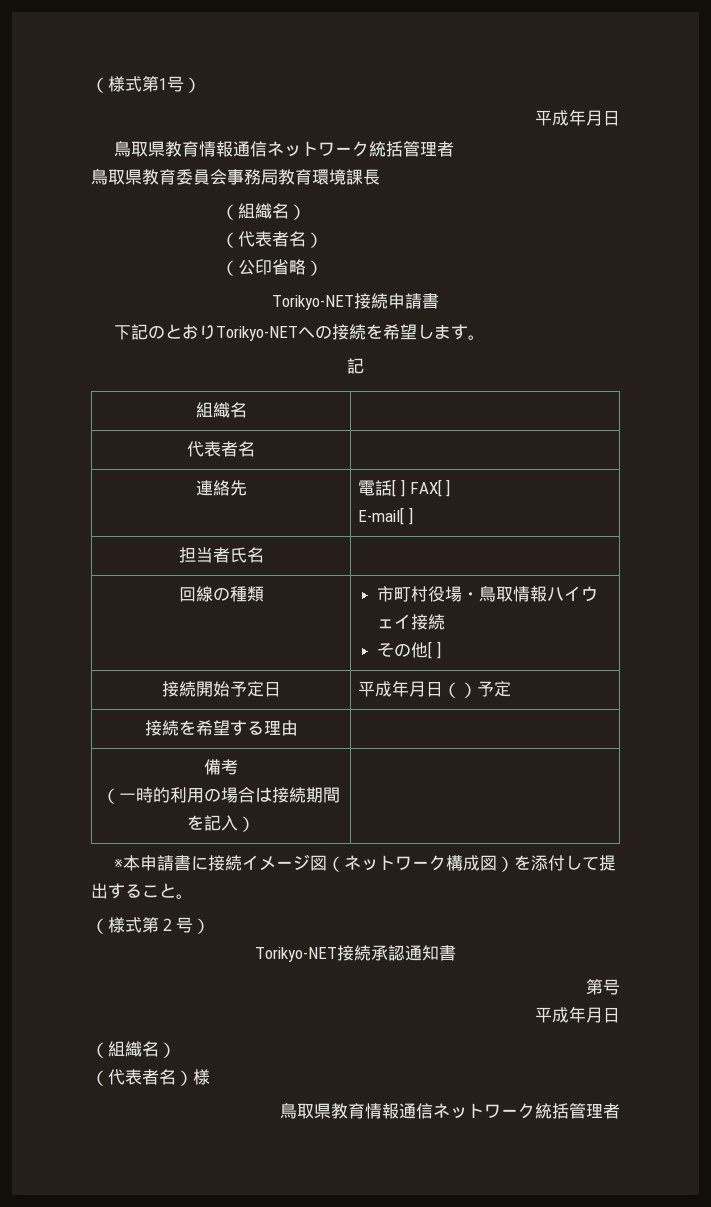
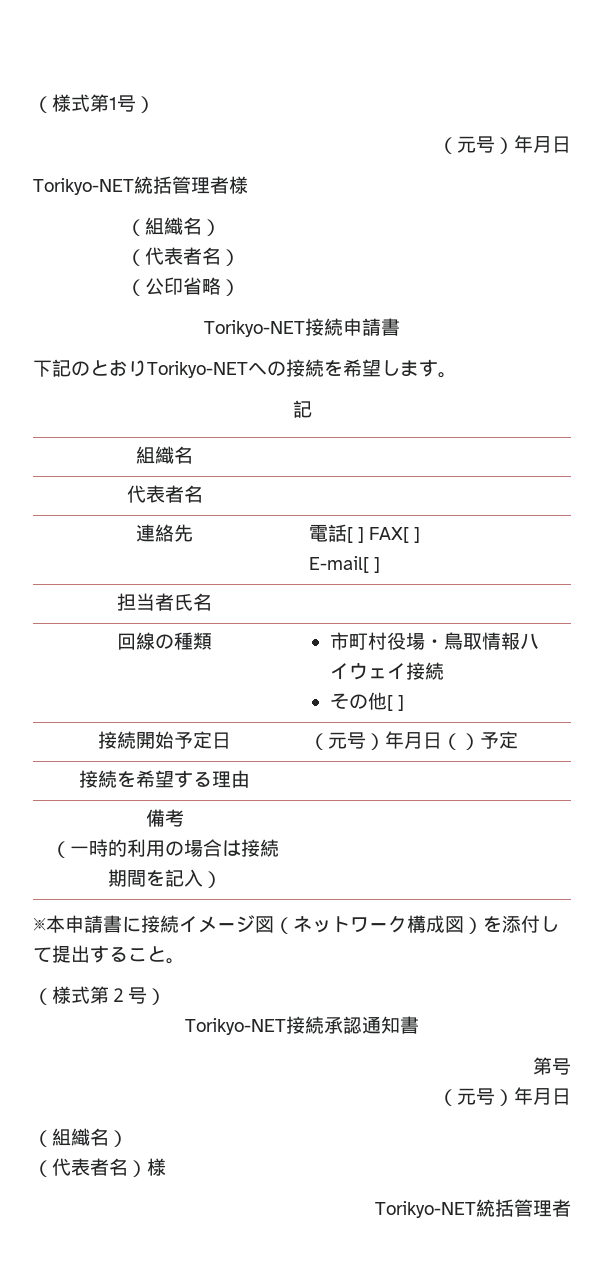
  （様式第1号）
- 平成年月日
- 鳥取県教育情報通信ネットワーク統括管理者
- 鳥取県教育委員会事務局教育環境課長
+ （元号）年月日
+ Torikyo-NET統括管理者様
- 接続開始予定日 | 平成年月日（）予定
+ 接続開始予定日 | （元号）年月日（）予定
  第号
- 平成年月日
+ （元号）年月日
  （代表者名）様
- 鳥取県教育情報通信ネットワーク統括管理者
+ Torikyo-NET統括管理者

